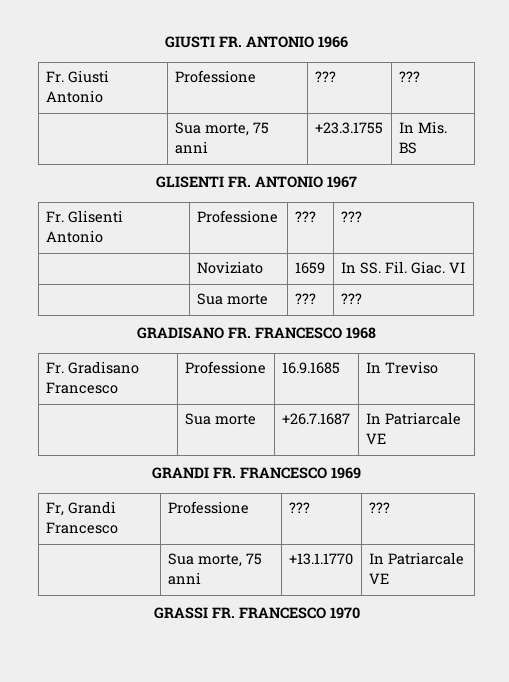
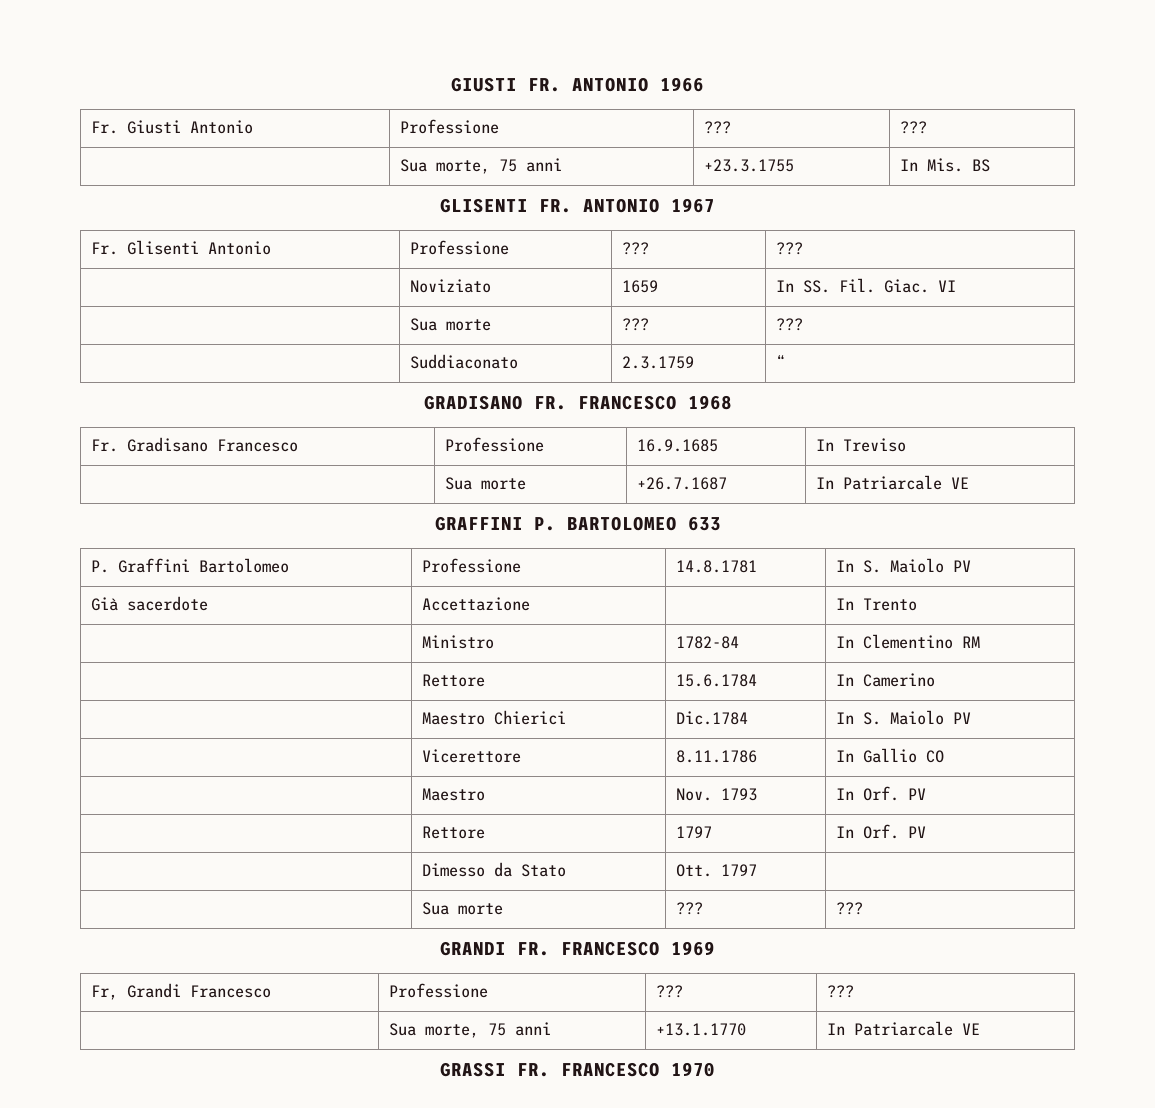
+ | Suddiaconato | 2.3.1759 | “
+ GRAFFINI P. BARTOLOMEO 633
+ P. Graffini Bartolomeo | Professione | 14.8.1781 | In S. Maiolo PV
+ Già sacerdote | Accettazione | | In Trento
+ | Ministro | 1782-84 | In Clementino RM
+ | Rettore | 15.6.1784 | In Camerino
+ | Maestro Chierici | Dic.1784 | In S. Maiolo PV
+ | Vicerettore | 8.11.1786 | In Gallio CO
+ | Maestro | Nov. 1793 | In Orf. PV
+ | Rettore | 1797 | In Orf. PV
+ | Dimesso da Stato | Ott. 1797 |
+ | Sua morte | ??? | ???

